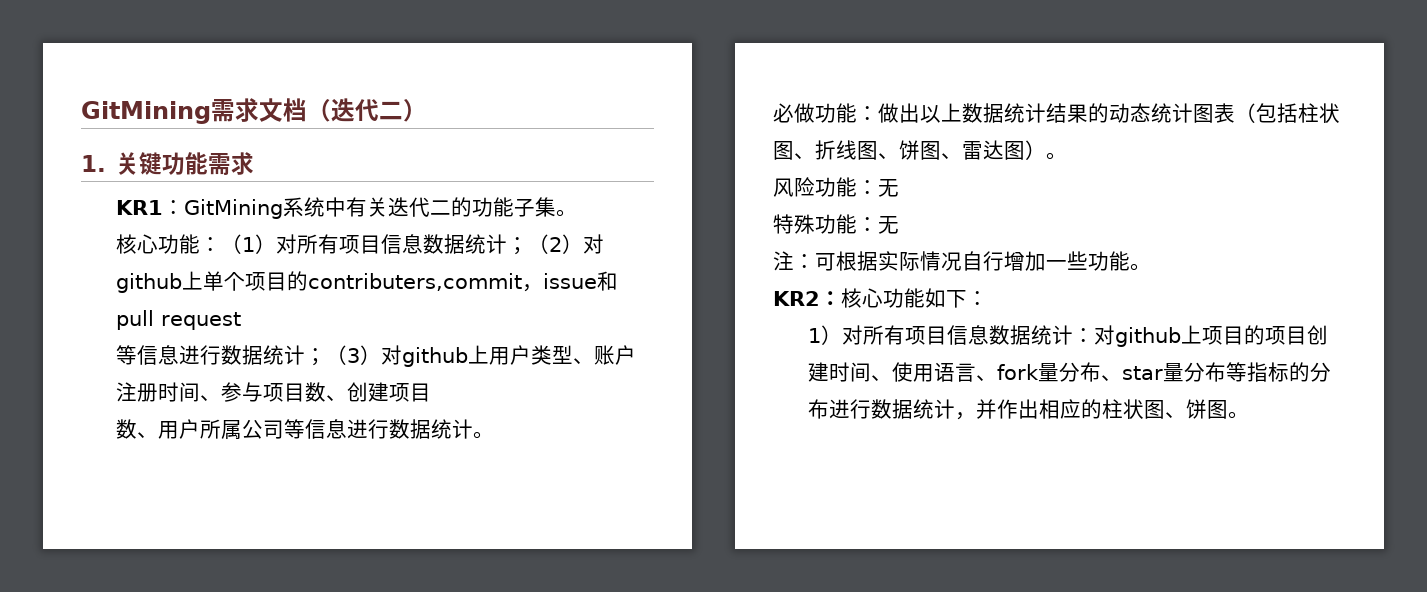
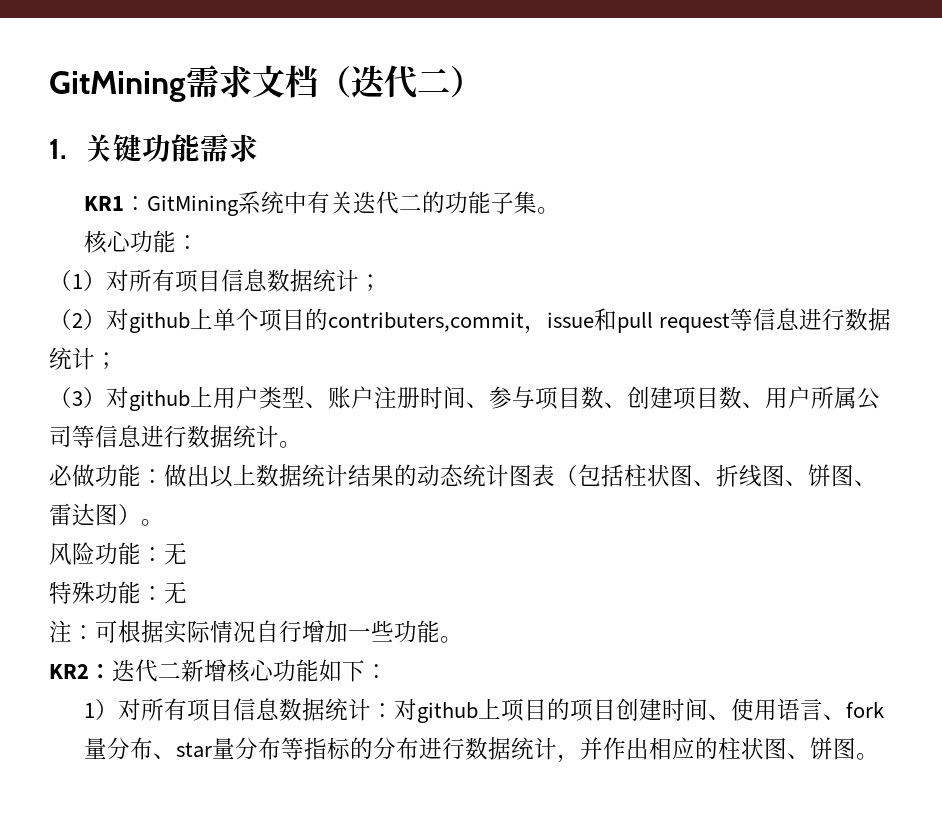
- 核心功能：（1）对所有项目信息数据统计；（2）对github上单个项目的contributers,commit，issue和pull request
- 等信息进行数据统计；（3）对github上用户类型、账户注册时间、参与项目数、创建项目
- 数、用户所属公司等信息进行数据统计。
+ 核心功能：
+ （1）对所有项目信息数据统计；
+ （2）对github上单个项目的contributers,commit，issue和pull request等信息进行数据统计；
+ （3）对github上用户类型、账户注册时间、参与项目数、创建项目数、用户所属公司等信息进行数据统计。
- KR2：核心功能如下：
+ KR2：迭代二新增核心功能如下：

